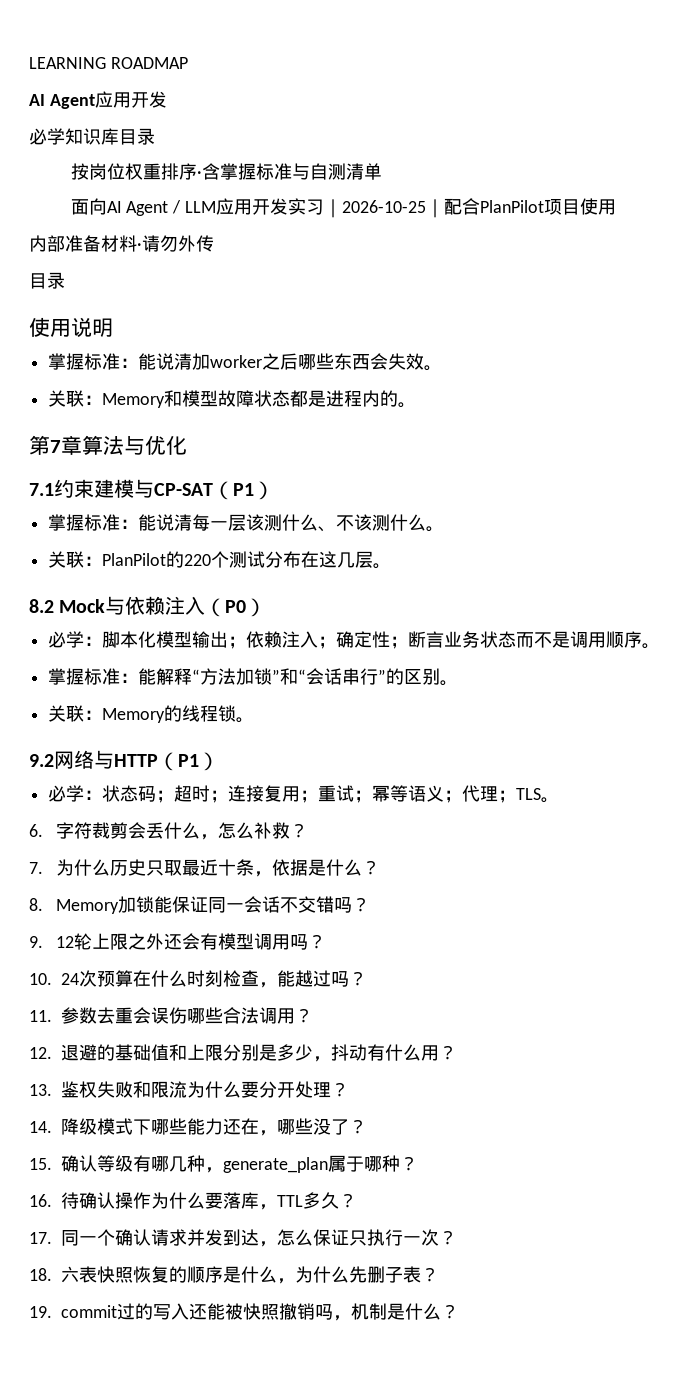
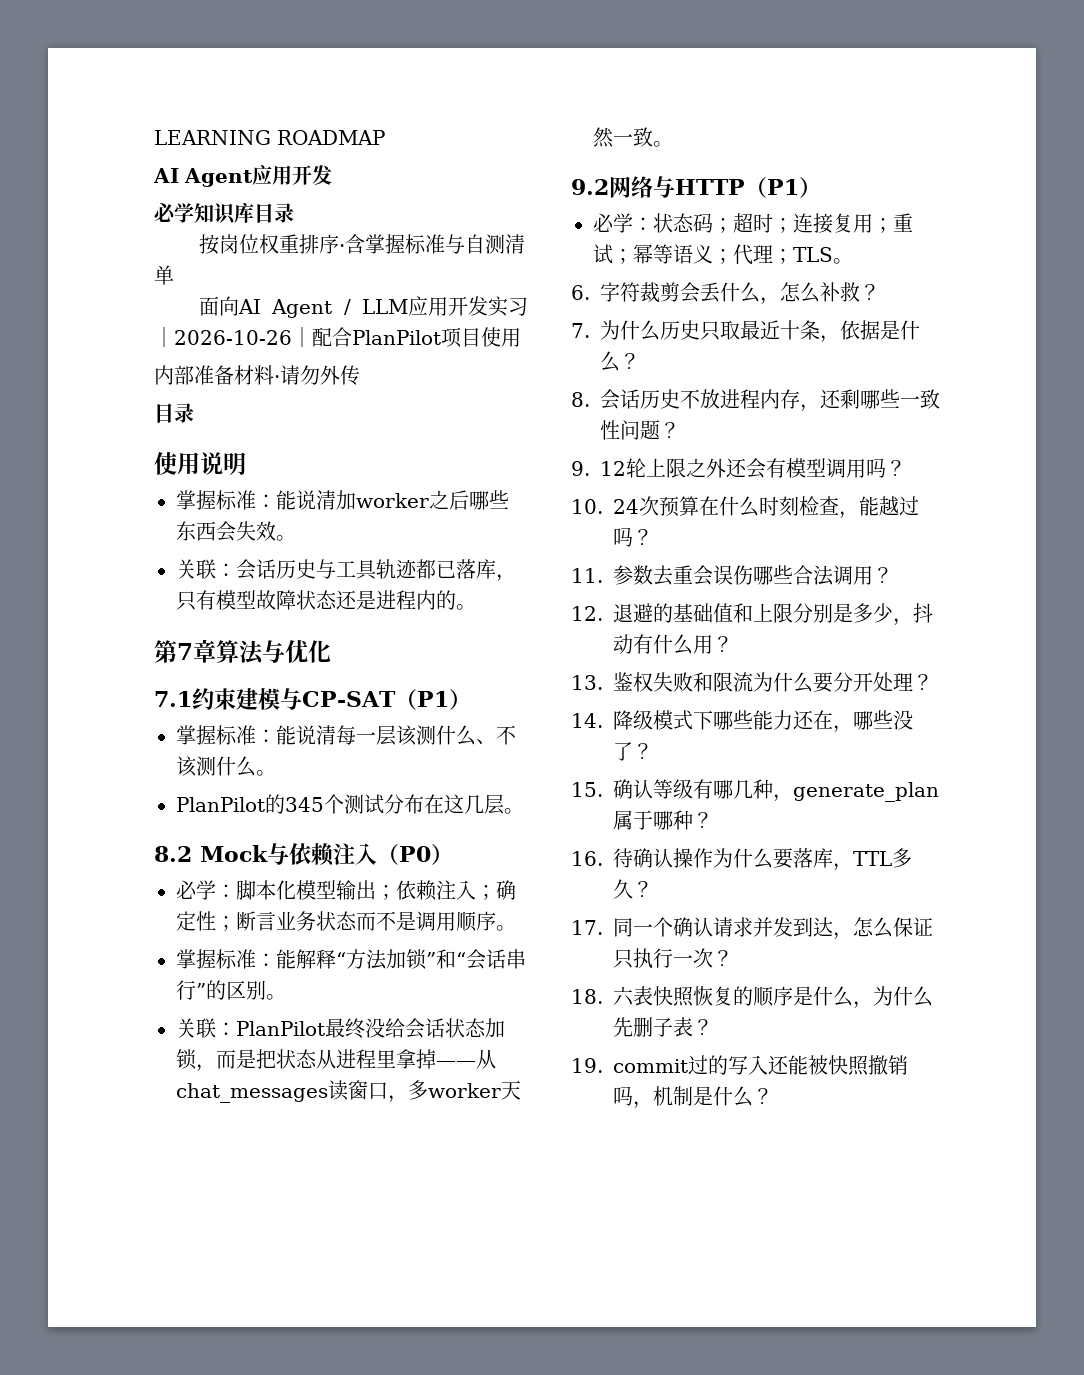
- 面向AI Agent / LLM应用开发实习｜2026-10-25｜配合PlanPilot项目使用
+ 面向AI Agent / LLM应用开发实习｜2026-10-26｜配合PlanPilot项目使用
- 关联：Memory和模型故障状态都是进程内的。
+ 关联：会话历史与工具轨迹都已落库，只有模型故障状态还是进程内的。
- 关联：PlanPilot的220个测试分布在这几层。
+ PlanPilot的345个测试分布在这几层。
- 关联：Memory的线程锁。
+ 关联：PlanPilot最终没给会话状态加锁，而是把状态从进程里拿掉——从chat_messages读窗口，多worker天然一致。
- 8. Memory加锁能保证同一会话不交错吗？
+ 8.会话历史不放进程内存，还剩哪些一致性问题？

